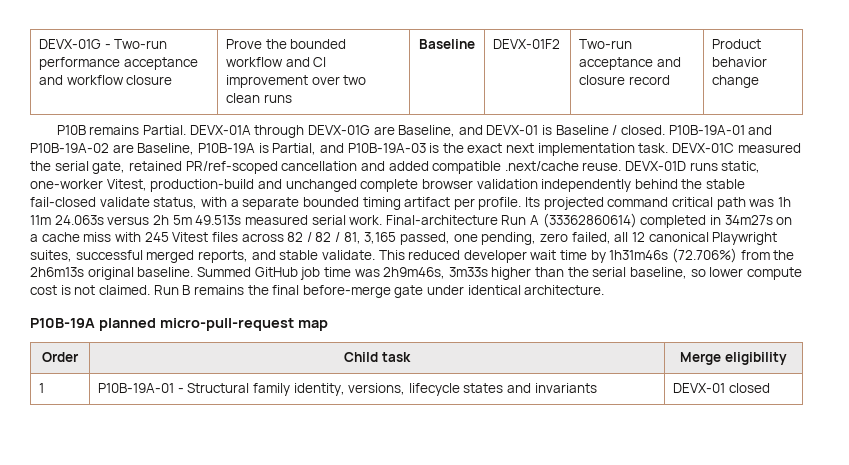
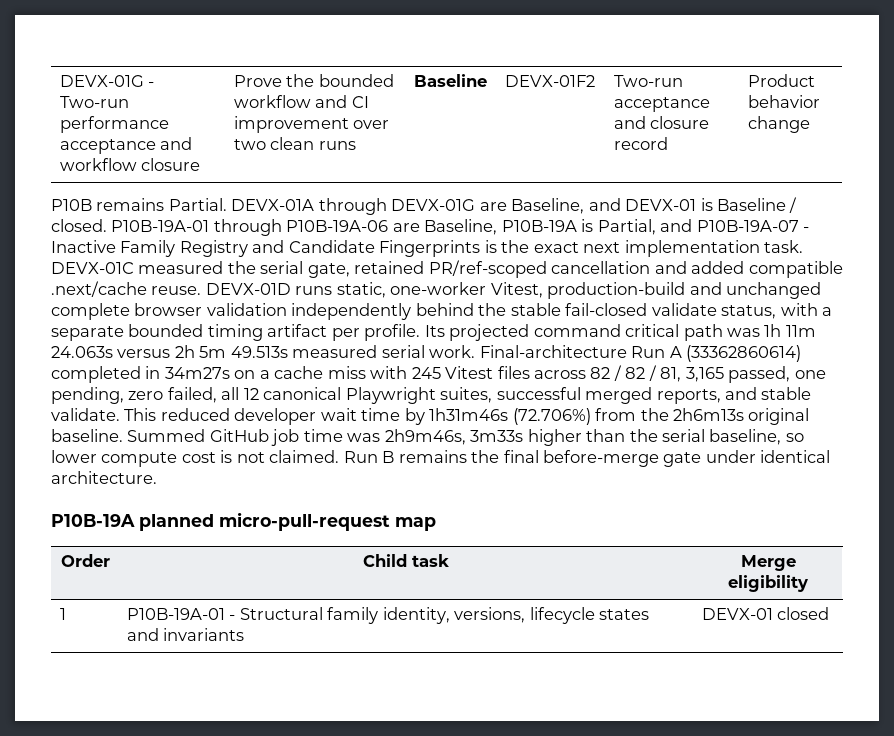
- P10B-19A-01 and P10B-19A-02 are Baseline, P10B-19A is Partial, and P10B-19A-03 is the exact next implementation task.
+ P10B-19A-01 through P10B-19A-06 are Baseline, P10B-19A is Partial, and P10B-19A-07 - Inactive Family Registry and Candidate Fingerprints is the exact next implementation task.

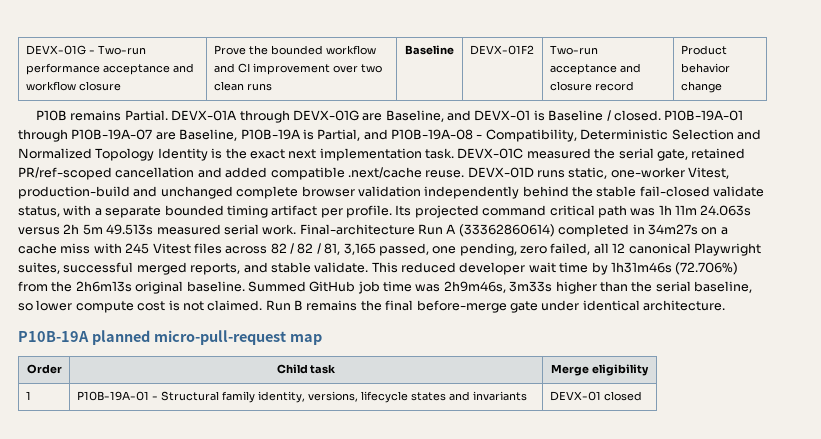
- P10B-19A-01 through P10B-19A-06 are Baseline, P10B-19A is Partial, and P10B-19A-07 - Inactive Family Registry and Candidate Fingerprints is the exact next implementation task.
+ P10B-19A-01 through P10B-19A-07 are Baseline, P10B-19A is Partial, and P10B-19A-08 - Compatibility, Deterministic Selection and Normalized Topology Identity is the exact next implementation task.

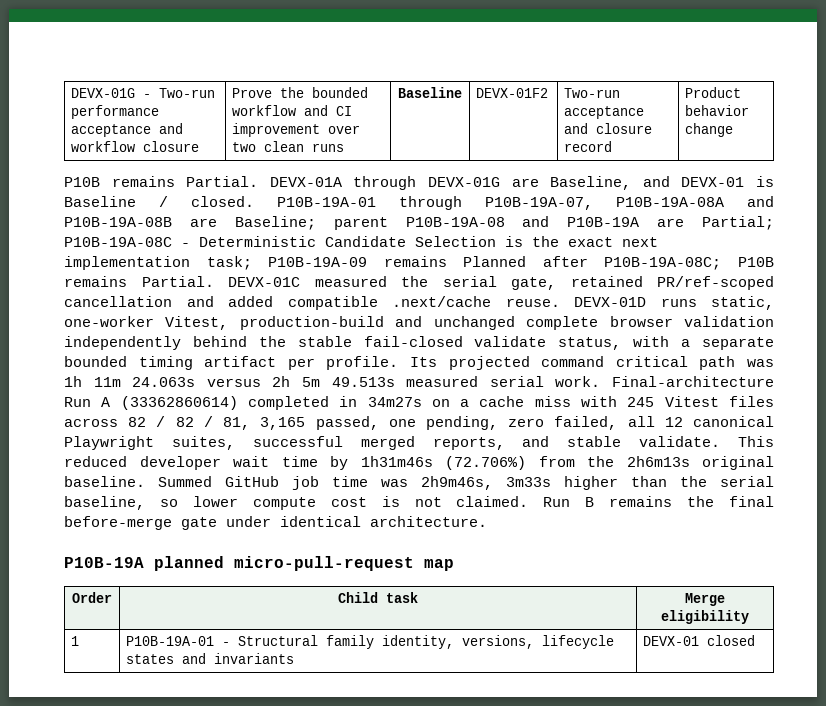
- P10B-19A-01 through P10B-19A-07 are Baseline, P10B-19A is Partial, and P10B-19A-08 - Compatibility, Deterministic Selection and Normalized Topology Identity is the exact next implementation task.
+ P10B-19A-01 through P10B-19A-07, P10B-19A-08A and P10B-19A-08B are Baseline; parent P10B-19A-08 and P10B-19A are Partial; P10B-19A-08C - Deterministic Candidate Selection is the exact next implementation task; P10B-19A-09 remains Planned after P10B-19A-08C; P10B remains Partial.

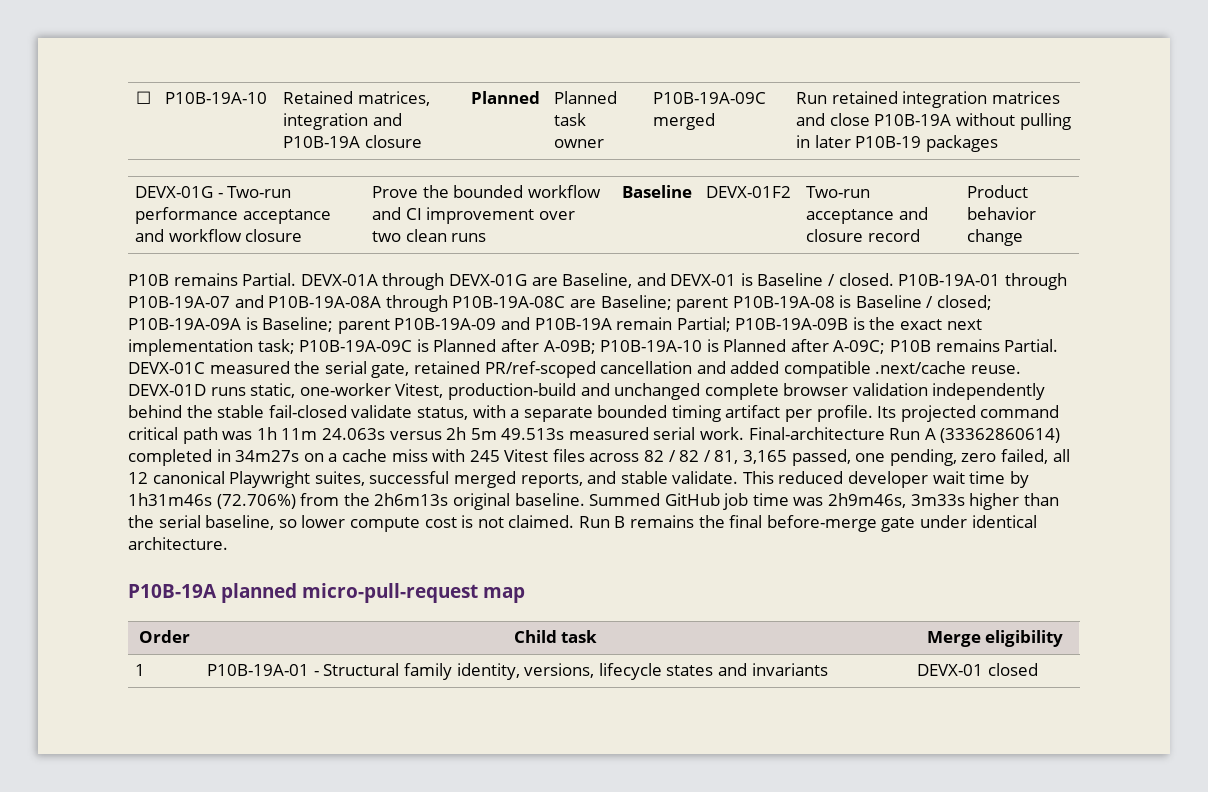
+ ☐ | P10B-19A-10 | Retained matrices, integration and P10B-19A closure | Planned | Planned task owner | P10B-19A-09C merged | Run retained integration matrices and close P10B-19A without pulling in later P10B-19 packages
- P10B-19A-01 through P10B-19A-07, P10B-19A-08A and P10B-19A-08B are Baseline; parent P10B-19A-08 and P10B-19A are Partial; P10B-19A-08C - Deterministic Candidate Selection is the exact next implementation task; P10B-19A-09 remains Planned after P10B-19A-08C; P10B remains Partial.
+ P10B-19A-01 through P10B-19A-07 and P10B-19A-08A through P10B-19A-08C are Baseline; parent P10B-19A-08 is Baseline / closed; P10B-19A-09A is Baseline; parent P10B-19A-09 and P10B-19A remain Partial; P10B-19A-09B is the exact next implementation task; P10B-19A-09C is Planned after A-09B; P10B-19A-10 is Planned after A-09C; P10B remains Partial.

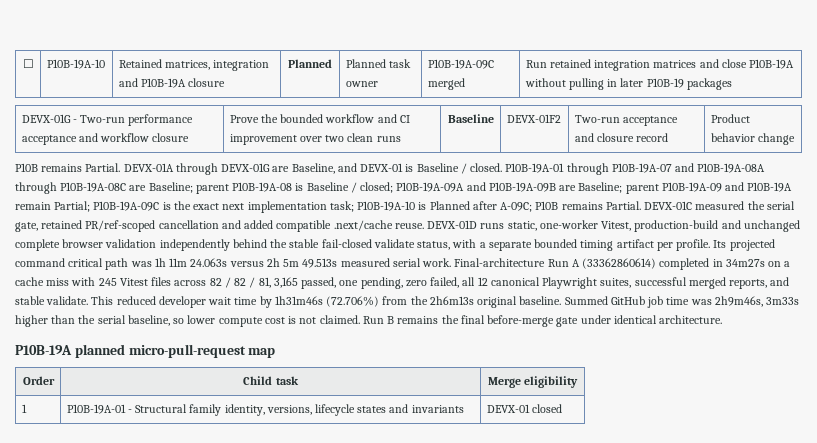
- P10B-19A-01 through P10B-19A-07 and P10B-19A-08A through P10B-19A-08C are Baseline; parent P10B-19A-08 is Baseline / closed; P10B-19A-09A is Baseline; parent P10B-19A-09 and P10B-19A remain Partial; P10B-19A-09B is the exact next implementation task; P10B-19A-09C is Planned after A-09B; P10B-19A-10 is Planned after A-09C; P10B remains Partial.
+ P10B-19A-01 through P10B-19A-07 and P10B-19A-08A through P10B-19A-08C are Baseline; parent P10B-19A-08 is Baseline / closed; P10B-19A-09A and P10B-19A-09B are Baseline; parent P10B-19A-09 and P10B-19A remain Partial; P10B-19A-09C is the exact next implementation task; P10B-19A-10 is Planned after A-09C; P10B remains Partial.

